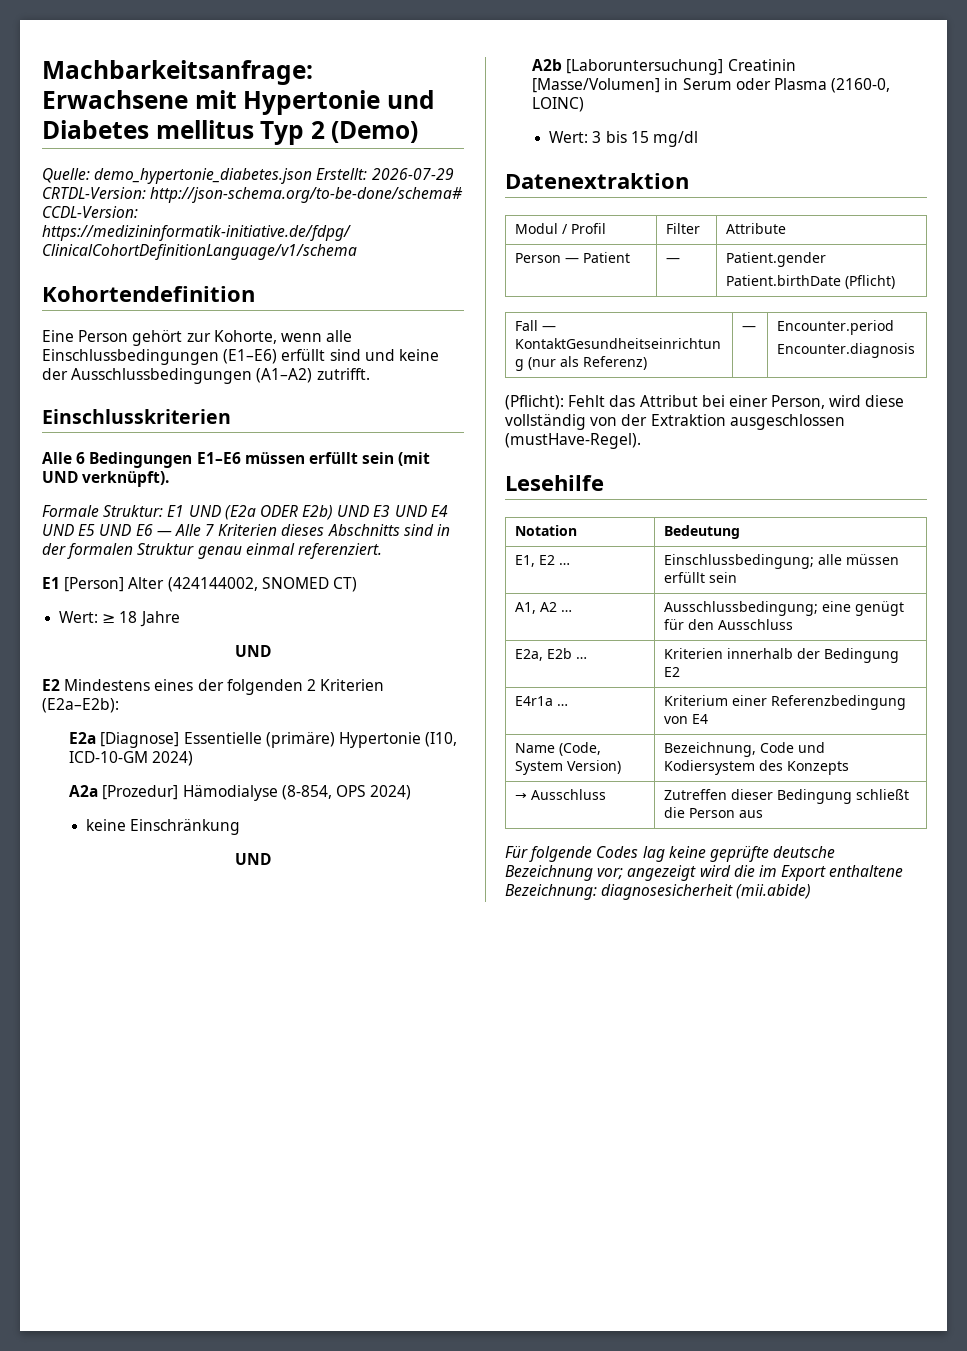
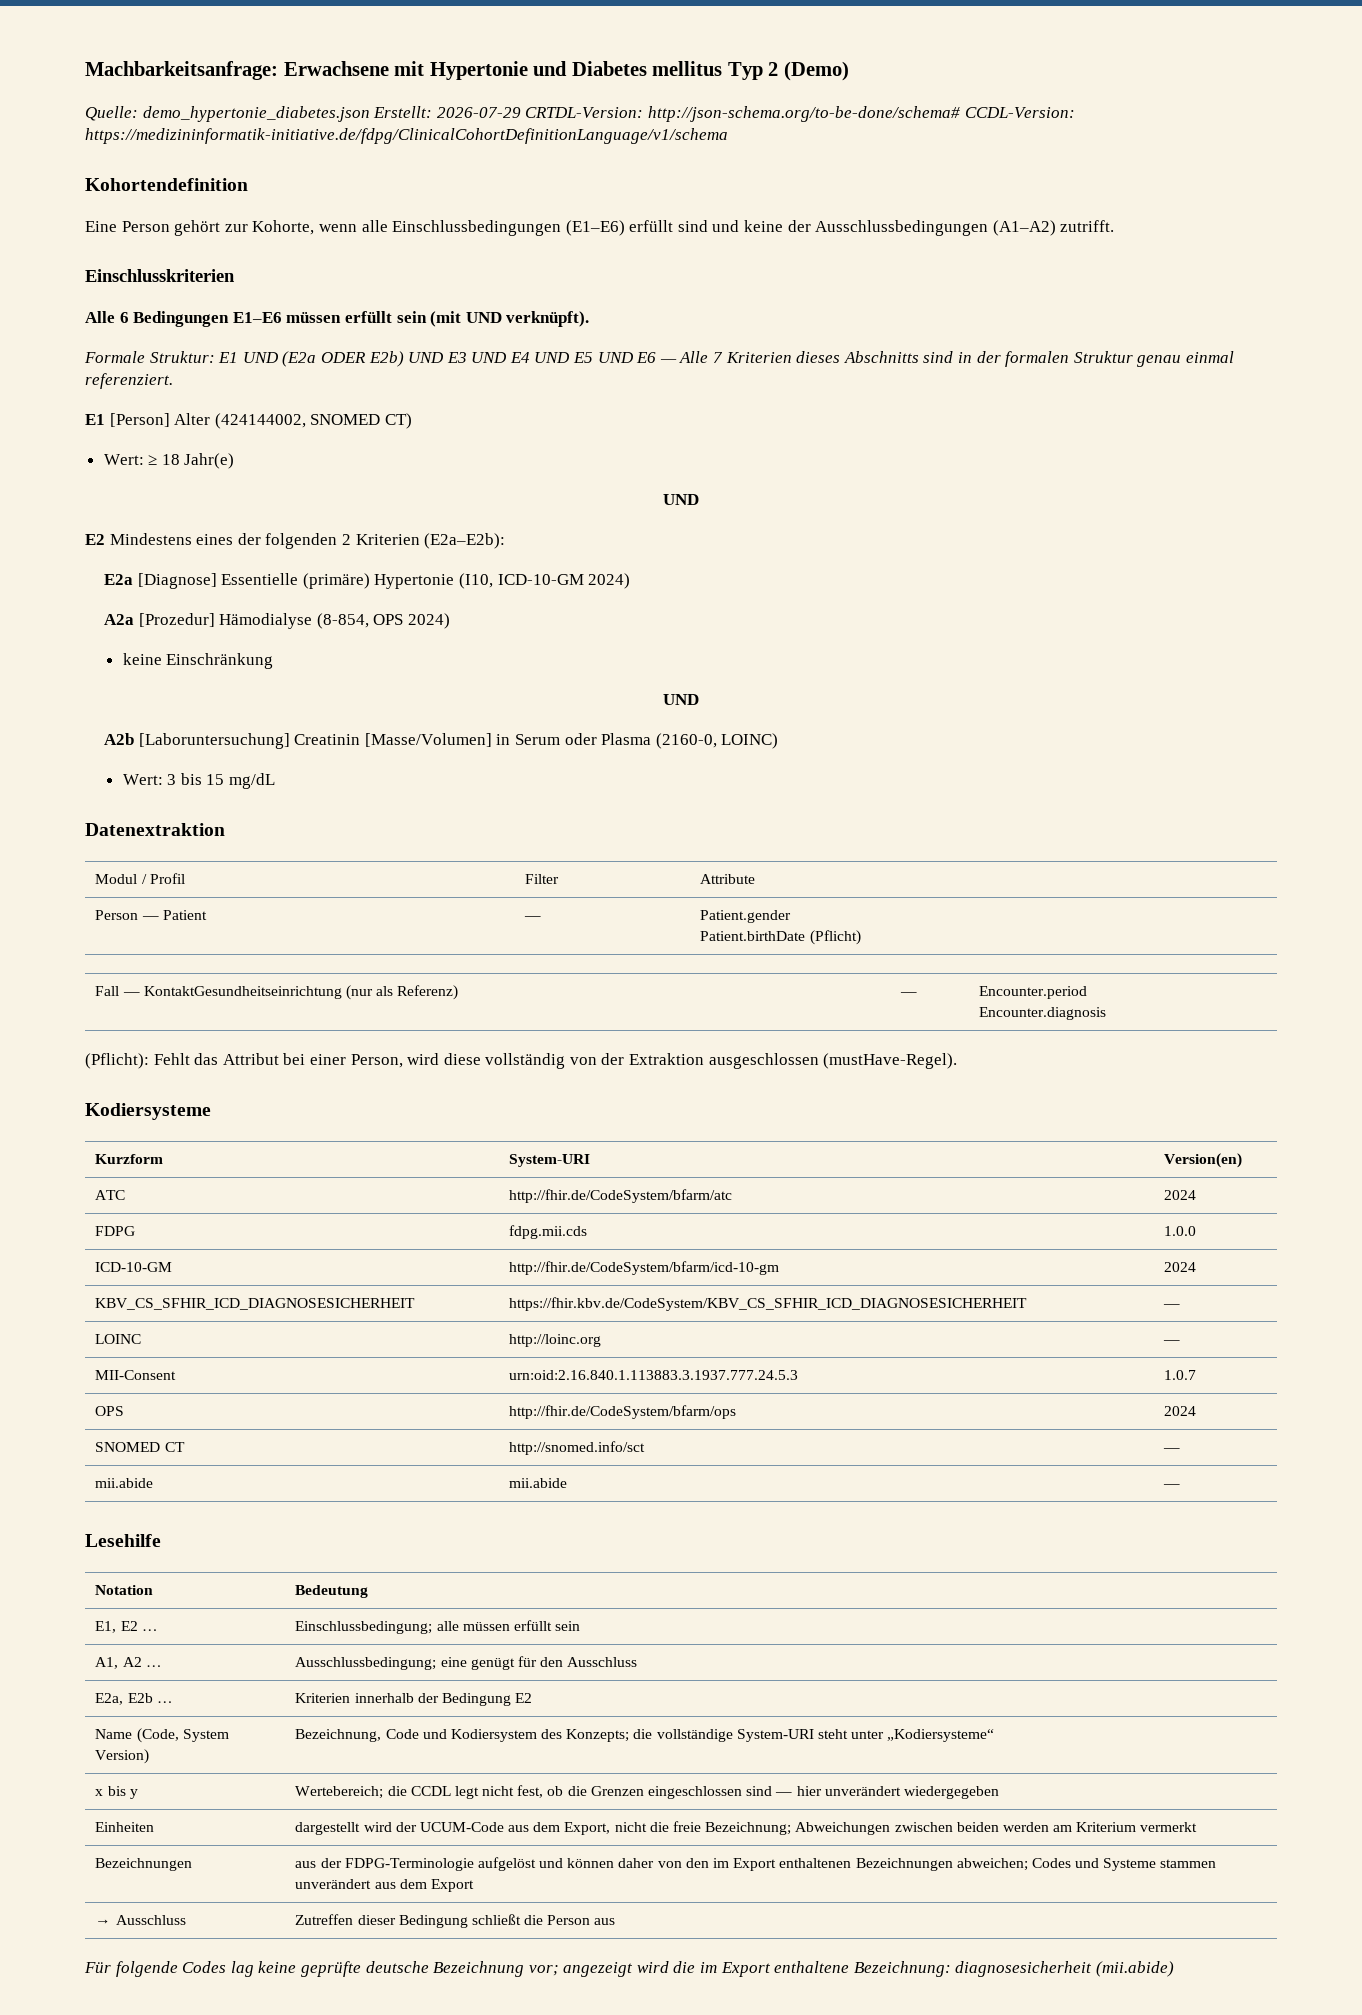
- Wert: ≥ 18 Jahre
+ Wert: ≥ 18 Jahr(e)
- Wert: 3 bis 15 mg/dl
+ Wert: 3 bis 15 mg/dL
+ Kodiersysteme
+ Kurzform | System-URI | Version(en)
+ ATC | http://fhir.de/CodeSystem/bfarm/atc | 2024
+ FDPG | fdpg.mii.cds | 1.0.0
+ ICD-10-GM | http://fhir.de/CodeSystem/bfarm/icd-10-gm | 2024
+ KBV_CS_SFHIR_ICD_DIAGNOSESICHERHEIT | https://fhir.kbv.de/CodeSystem/KBV_CS_SFHIR_ICD_DIAGNOSESICHERHEIT | —
+ LOINC | http://loinc.org | —
+ MII-Consent | urn:oid:2.16.840.1.113883.3.1937.777.24.5.3 | 1.0.7
+ OPS | http://fhir.de/CodeSystem/bfarm/ops | 2024
+ SNOMED CT | http://snomed.info/sct | —
+ mii.abide | mii.abide | —
- E4r1a … | Kriterium einer Referenzbedingung von E4
- Name (Code, System Version) | Bezeichnung, Code und Kodiersystem des Konzepts
+ Name (Code, System Version) | Bezeichnung, Code und Kodiersystem des Konzepts; die vollständige System-URI steht unter „Kodiersysteme“
+ x bis y | Wertebereich; die CCDL legt nicht fest, ob die Grenzen eingeschlossen sind — hier unverändert wiedergegeben
+ Einheiten | dargestellt wird der UCUM-Code aus dem Export, nicht die freie Bezeichnung; Abweichungen zwischen beiden werden am Kriterium vermerkt
+ Bezeichnungen | aus der FDPG-Terminologie aufgelöst und können daher von den im Export enthaltenen Bezeichnungen abweichen; Codes und Systeme stammen unverändert aus dem Export

